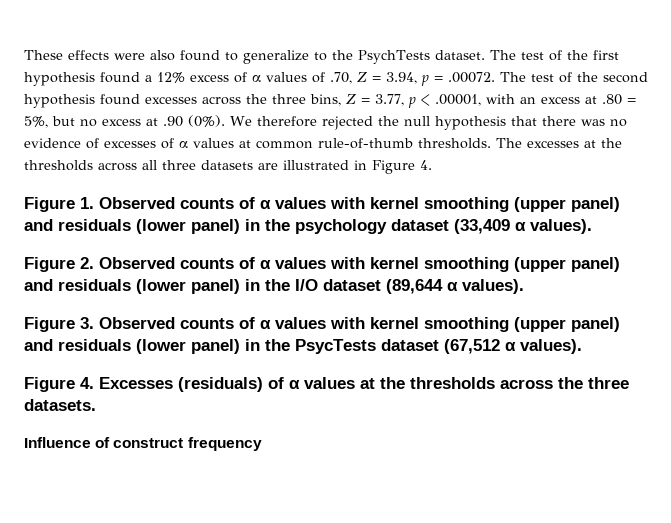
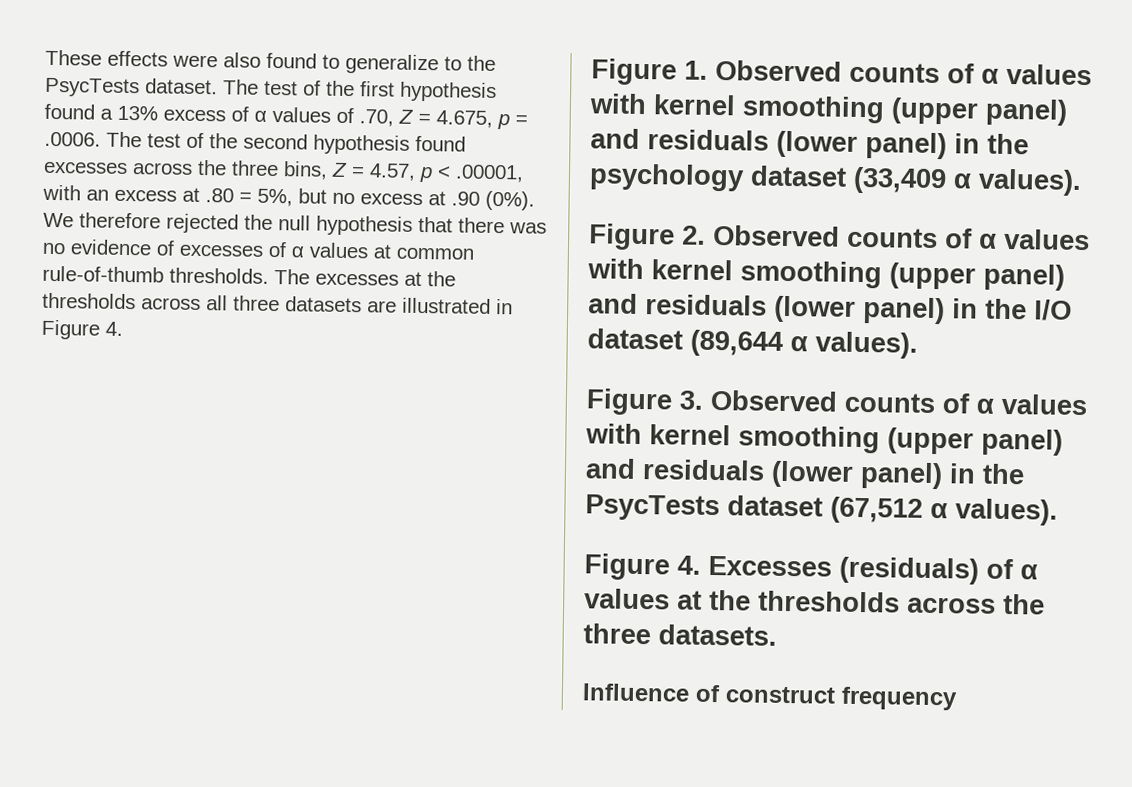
- These effects were also found to generalize to the PsychTests dataset.
+ These effects were also found to generalize to the PsycTests dataset.
- The test of the first hypothesis found a 12% excess of α values of .70, Z = 3.94, p = .00072. The test of the second hypothesis found excesses across the three bins, Z = 3.77, p < .00001, with an excess at .80 = 5%, but no excess at .90 (0%).
+ The test of the first hypothesis found a 13% excess of α values of .70, Z = 4.675, p = .0006. The test of the second hypothesis found excesses across the three bins, Z = 4.57, p < .00001, with an excess at .80 = 5%, but no excess at .90 (0%).

